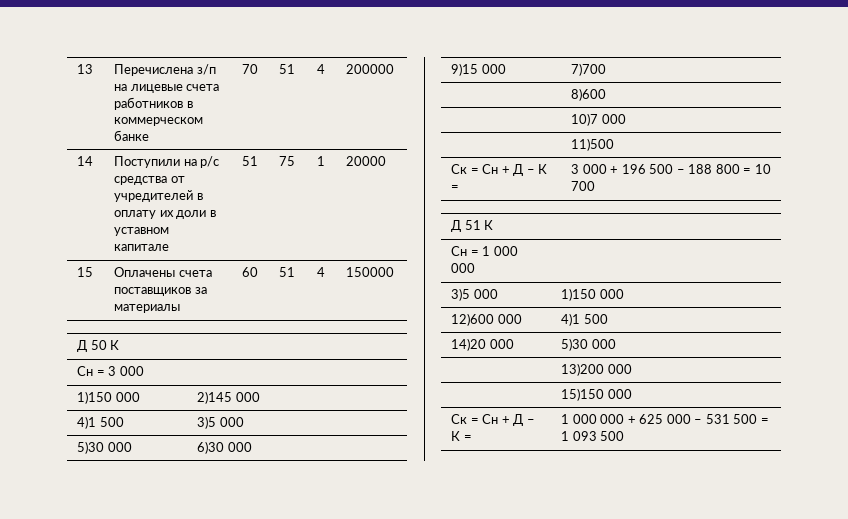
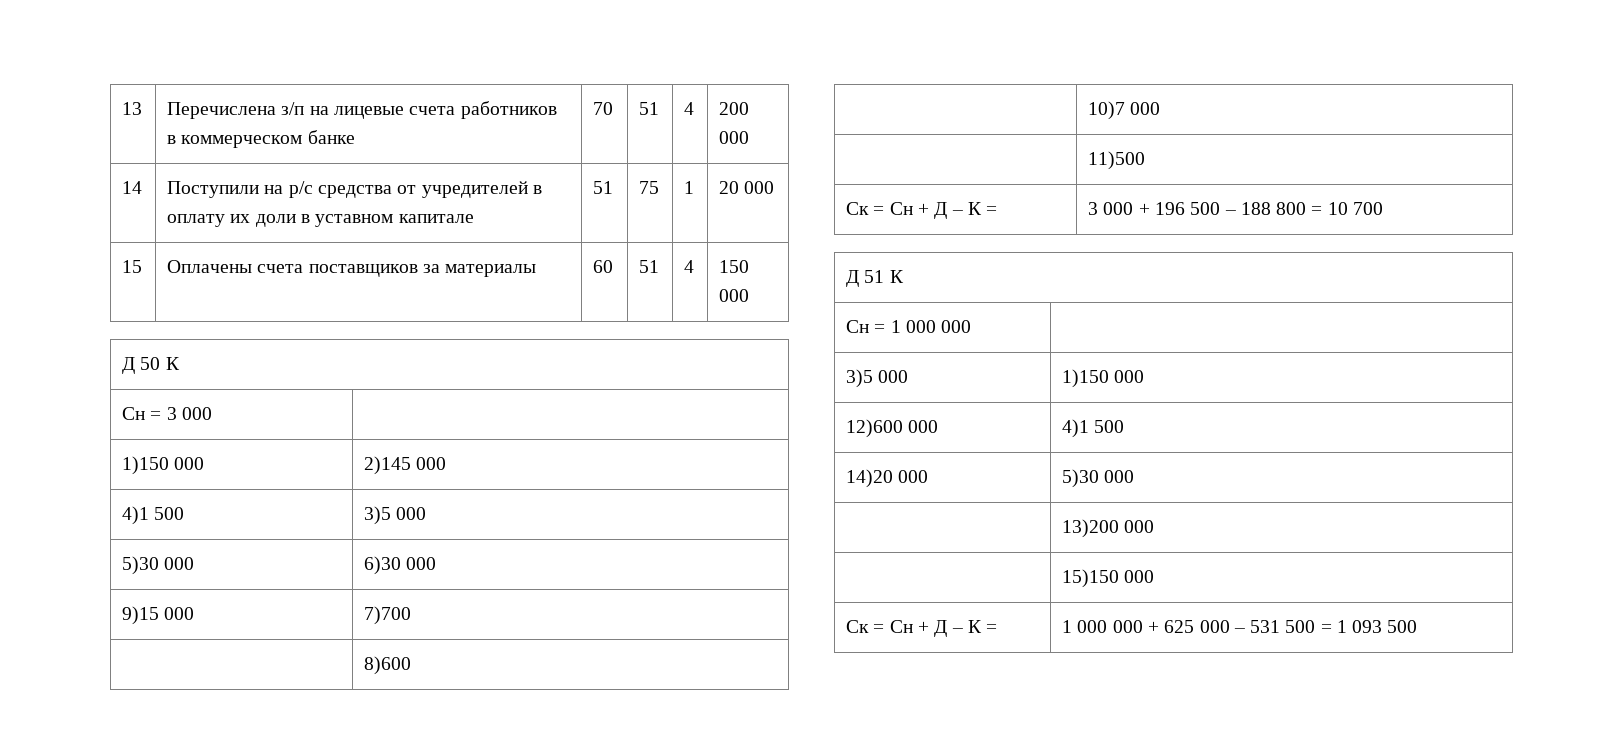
- 13 | Перечислена з/п на лицевые счета работников в коммерческом банке | 70 | 51 | 4 | 200000
+ 13 | Перечислена з/п на лицевые счета работников в коммерческом банке | 70 | 51 | 4 | 200 000
- 14 | Поступили на р/с средства от учредителей в оплату их доли в уставном капитале | 51 | 75 | 1 | 20000
+ 14 | Поступили на р/с средства от учредителей в оплату их доли в уставном капитале | 51 | 75 | 1 | 20 000
- 15 | Оплачены счета поставщиков за материалы | 60 | 51 | 4 | 150000
+ 15 | Оплачены счета поставщиков за материалы | 60 | 51 | 4 | 150 000

